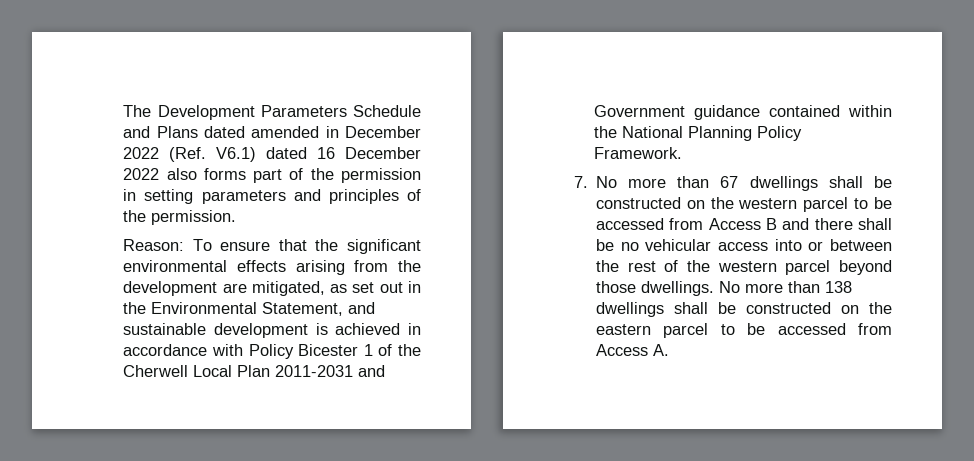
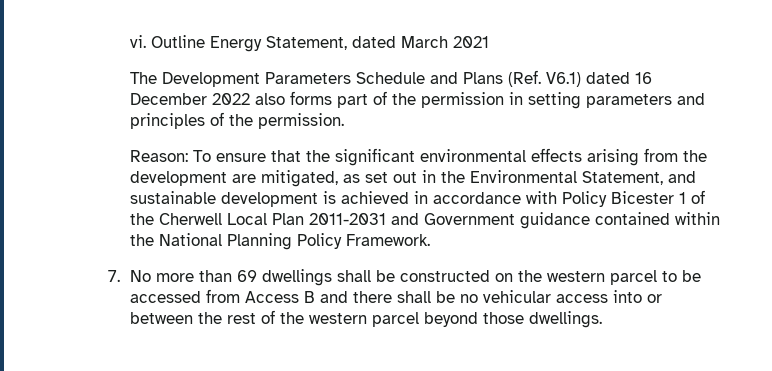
+ vi. Outline Energy Statement, dated March 2021
- The Development Parameters Schedule and Plans dated amended in December 2022 (Ref. V6.1) dated 16 December 2022 also forms part of the permission in setting parameters and principles of the permission.
+ The Development Parameters Schedule and Plans (Ref. V6.1) dated 16 December 2022 also forms part of the permission in setting parameters and principles of the permission.
- 7. No more than 67 dwellings shall be constructed on the western parcel to be accessed from Access B and there shall be no vehicular access into or between the rest of the western parcel beyond those dwellings. No more than 138 dwellings shall be constructed on the eastern parcel to be accessed from Access A.
+ 7. No more than 69 dwellings shall be constructed on the western parcel to be accessed from Access B and there shall be no vehicular access into or between the rest of the western parcel beyond those dwellings.

